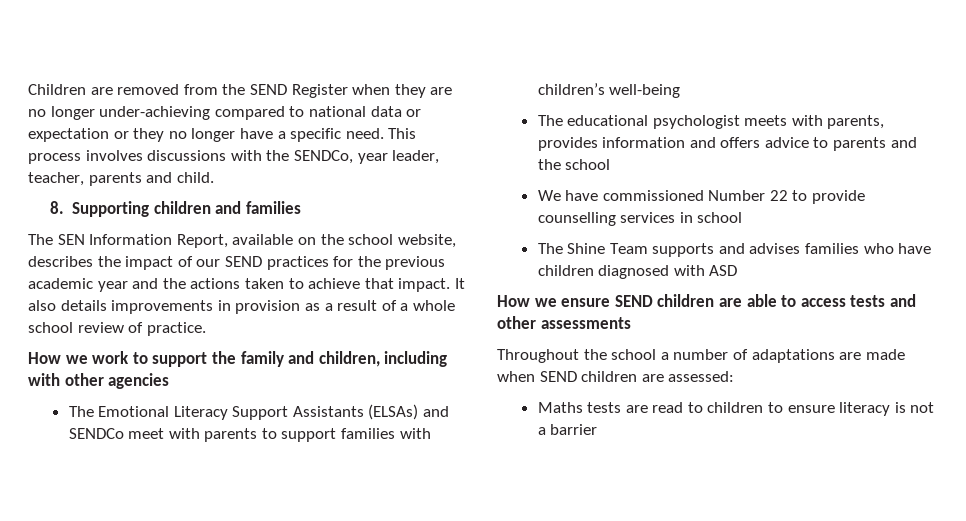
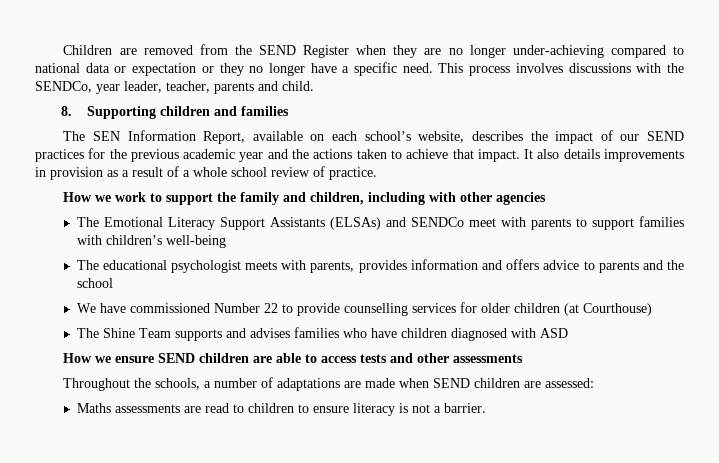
- The SEN Information Report, available on the school website, describes the impact of our SEND practices for the previous academic year and the actions taken to achieve that impact.
+ The SEN Information Report, available on each school’s website, describes the impact of our SEND practices for the previous academic year and the actions taken to achieve that impact.
- We have commissioned Number 22 to provide counselling services in school
+ We have commissioned Number 22 to provide counselling services for older children (at Courthouse)
- Throughout the school a number of adaptations are made when SEND children are assessed:
+ Throughout the schools, a number of adaptations are made when SEND children are assessed:
- Maths tests are read to children to ensure literacy is not a barrier
+ Maths assessments are read to children to ensure literacy is not a barrier.

